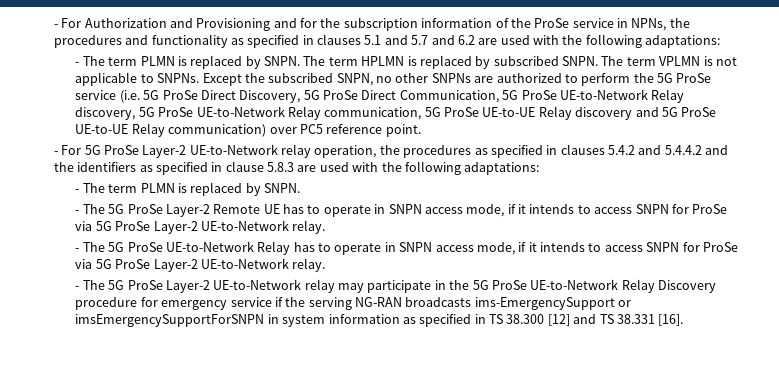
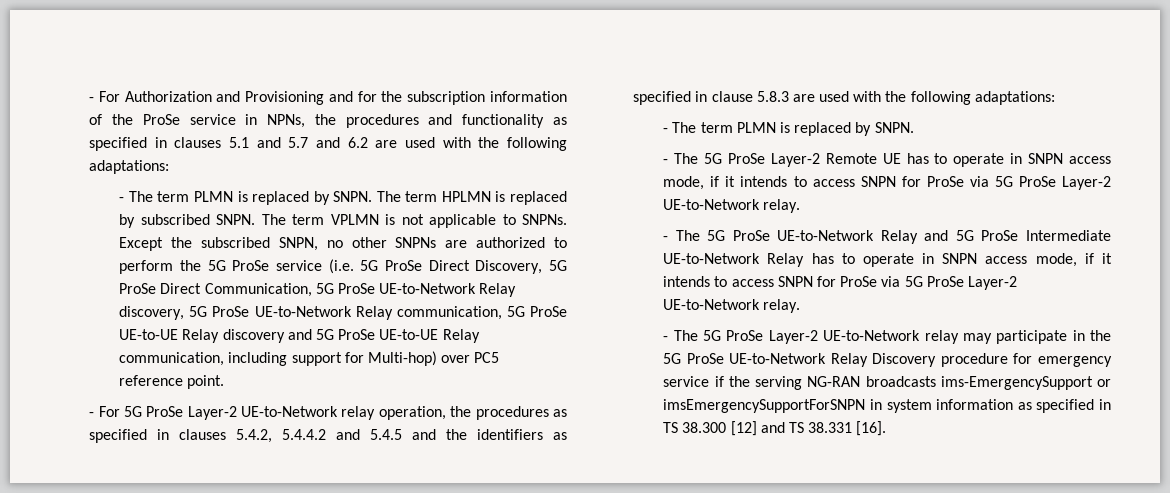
- Except the subscribed SNPN, no other SNPNs are authorized to perform the 5G ProSe service (i.e. 5G ProSe Direct Discovery, 5G ProSe Direct Communication, 5G ProSe UE-to-Network Relay discovery, 5G ProSe UE-to-Network Relay communication, 5G ProSe UE-to-UE Relay discovery and 5G ProSe UE-to-UE Relay communication) over PC5 reference point.
+ Except the subscribed SNPN, no other SNPNs are authorized to perform the 5G ProSe service (i.e. 5G ProSe Direct Discovery, 5G ProSe Direct Communication, 5G ProSe UE-to-Network Relay discovery, 5G ProSe UE-to-Network Relay communication, 5G ProSe UE-to-UE Relay discovery and 5G ProSe UE-to-UE Relay communication, including support for Multi-hop) over PC5 reference point.
- - For 5G ProSe Layer-2 UE-to-Network relay operation, the procedures as specified in clauses 5.4.2 and 5.4.4.2 and the identifiers as specified in clause 5.8.3 are used with the following adaptations:
+ - For 5G ProSe Layer-2 UE-to-Network relay operation, the procedures as specified in clauses 5.4.2, 5.4.4.2 and 5.4.5 and the identifiers as specified in clause 5.8.3 are used with the following adaptations:
- - The 5G ProSe UE-to-Network Relay has to operate in SNPN access mode, if it intends to access SNPN for ProSe via 5G ProSe Layer-2 UE-to-Network relay.
+ - The 5G ProSe UE-to-Network Relay and 5G ProSe Intermediate UE-to-Network Relay has to operate in SNPN access mode, if it intends to access SNPN for ProSe via 5G ProSe Layer-2 UE-to-Network relay.

